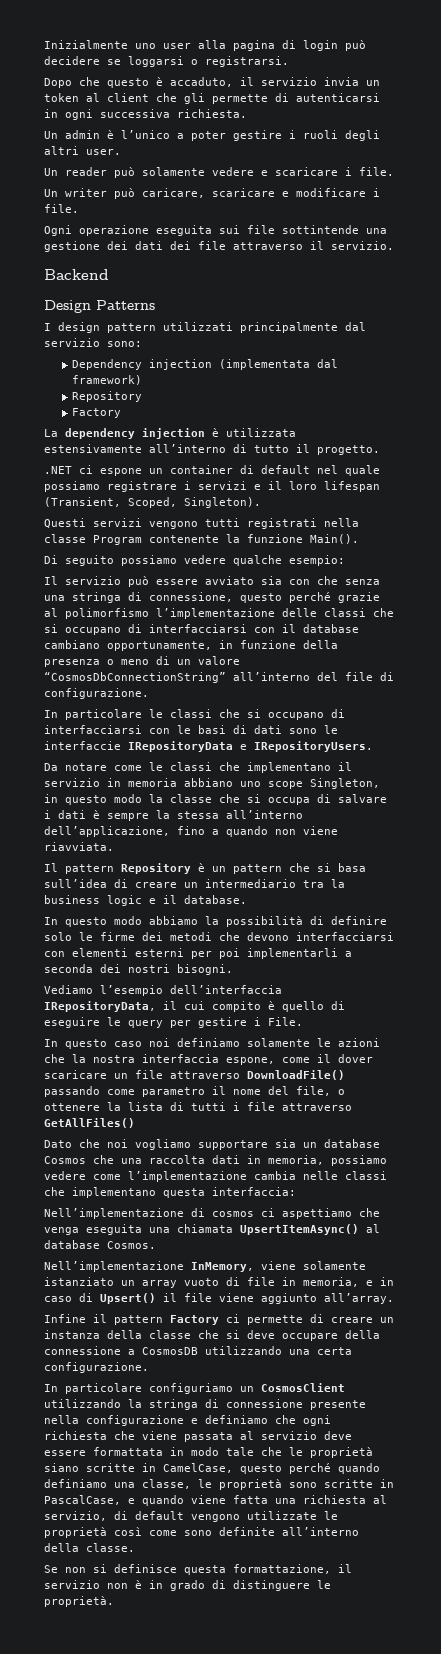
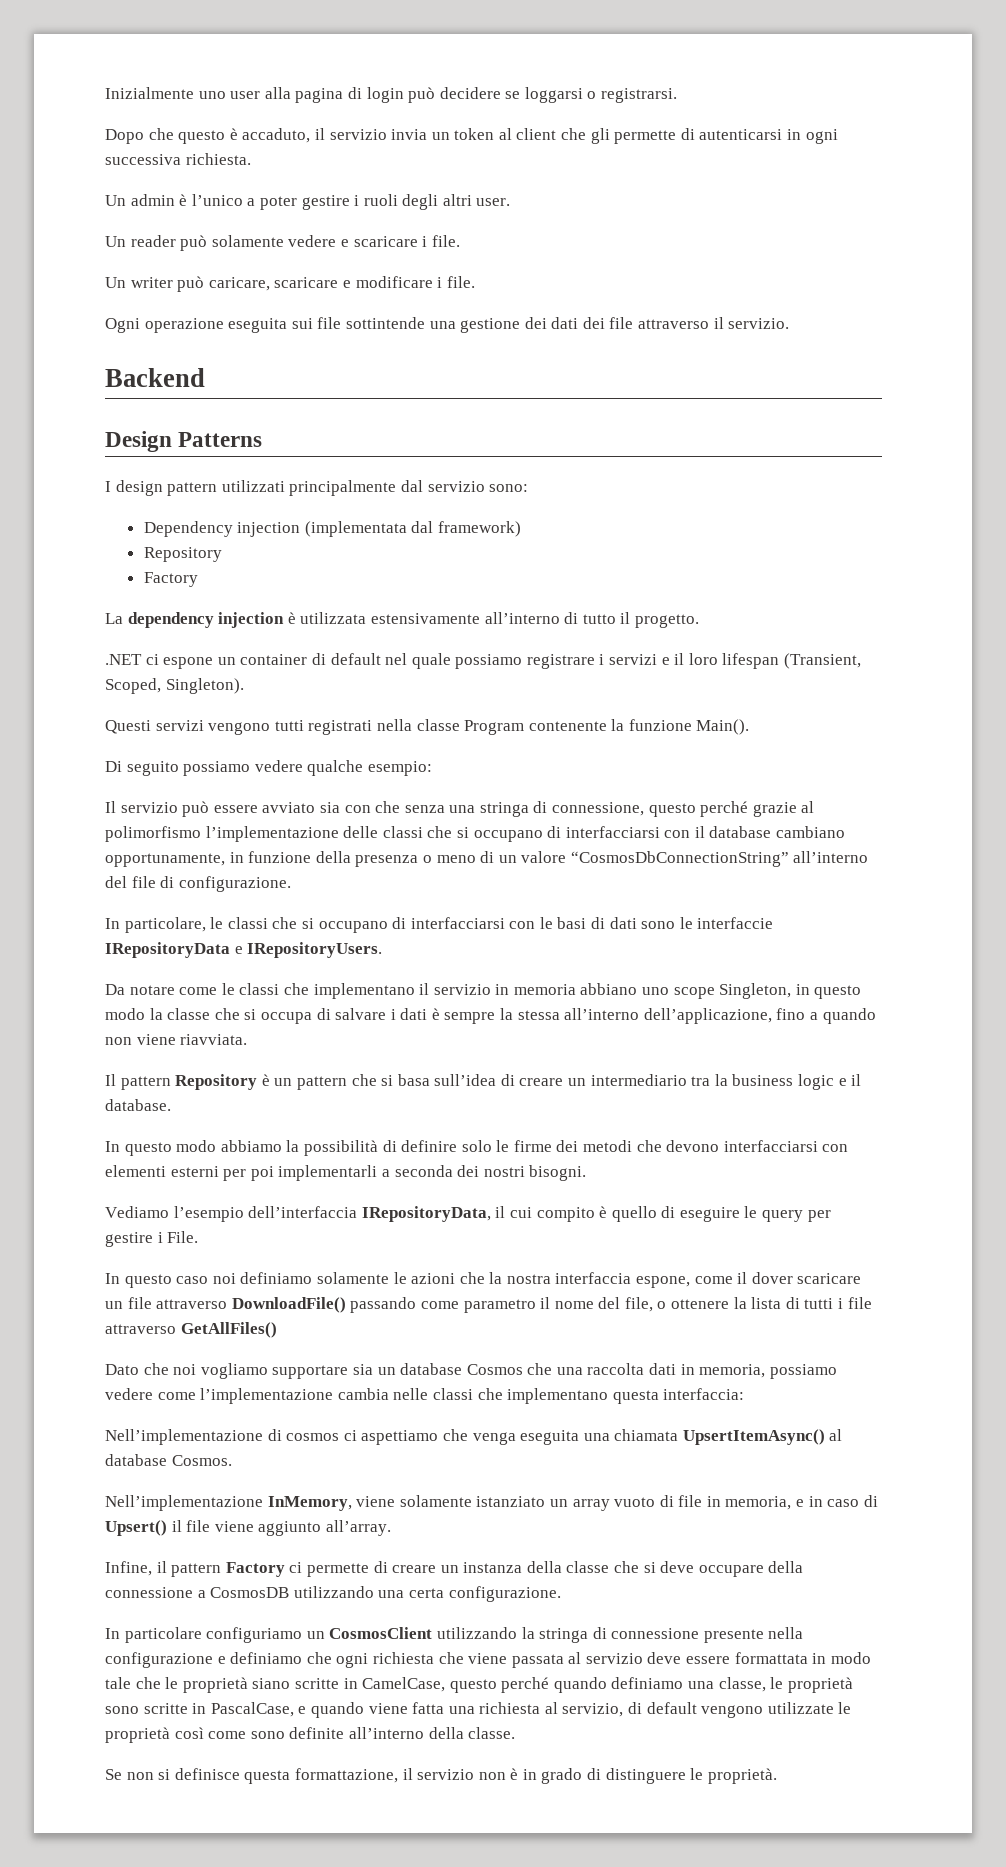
- In particolare le classi che si occupano di interfacciarsi con le basi di dati sono le interfaccie IRepositoryData e IRepositoryUsers.
+ In particolare, le classi che si occupano di interfacciarsi con le basi di dati sono le interfaccie IRepositoryData e IRepositoryUsers.
- Infine il pattern Factory ci permette di creare un instanza della classe che si deve occupare della connessione a CosmosDB utilizzando una certa configurazione.
+ Infine, il pattern Factory ci permette di creare un instanza della classe che si deve occupare della connessione a CosmosDB utilizzando una certa configurazione.

